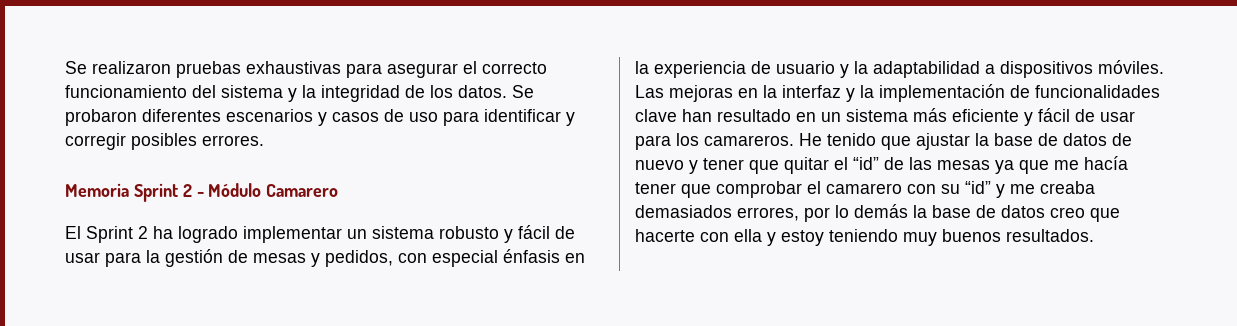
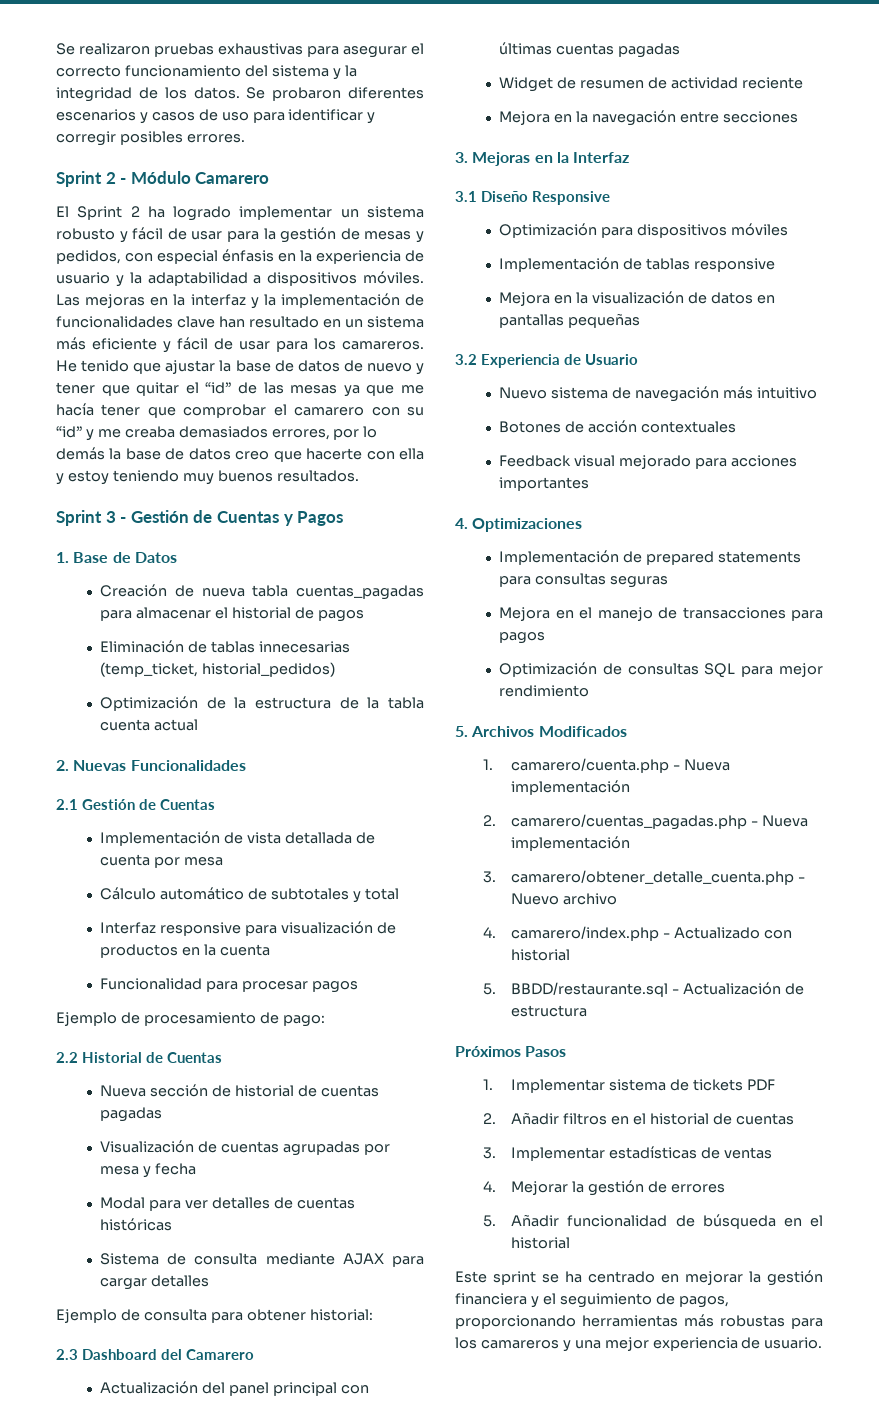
- Memoria Sprint 2 - Módulo Camarero
+ Sprint 2 - Módulo Camarero
+ Sprint 3 - Gestión de Cuentas y Pagos
+ 1. Base de Datos
+ Creación de nueva tabla cuentas_pagadas para almacenar el historial de pagos
+ Eliminación de tablas innecesarias (temp_ticket, historial_pedidos)
+ Optimización de la estructura de la tabla cuenta actual
+ 2. Nuevas Funcionalidades
+ 2.1 Gestión de Cuentas
+ Implementación de vista detallada de cuenta por mesa
+ Cálculo automático de subtotales y total
+ Interfaz responsive para visualización de productos en la cuenta
+ Funcionalidad para procesar pagos
+ Ejemplo de procesamiento de pago:
+ 2.2 Historial de Cuentas
+ Nueva sección de historial de cuentas pagadas
+ Visualización de cuentas agrupadas por mesa y fecha
+ Modal para ver detalles de cuentas históricas
+ Sistema de consulta mediante AJAX para cargar detalles
+ Ejemplo de consulta para obtener historial:
+ 2.3 Dashboard del Camarero
+ Actualización del panel principal con últimas cuentas pagadas
+ Widget de resumen de actividad reciente
+ Mejora en la navegación entre secciones
+ 3. Mejoras en la Interfaz
+ 3.1 Diseño Responsive
+ Optimización para dispositivos móviles
+ Implementación de tablas responsive
+ Mejora en la visualización de datos en pantallas pequeñas
+ 3.2 Experiencia de Usuario
+ Nuevo sistema de navegación más intuitivo
+ Botones de acción contextuales
+ Feedback visual mejorado para acciones importantes
+ 4. Optimizaciones
+ Implementación de prepared statements para consultas seguras
+ Mejora en el manejo de transacciones para pagos
+ Optimización de consultas SQL para mejor rendimiento
+ 5. Archivos Modificados
+ 1. camarero/cuenta.php - Nueva implementación
+ 2. camarero/cuentas_pagadas.php - Nueva implementación
+ 3. camarero/obtener_detalle_cuenta.php - Nuevo archivo
+ 4. camarero/index.php - Actualizado con historial
+ 5. BBDD/restaurante.sql - Actualización de estructura
+ Próximos Pasos
+ 1. Implementar sistema de tickets PDF
+ 2. Añadir filtros en el historial de cuentas
+ 3. Implementar estadísticas de ventas
+ 4. Mejorar la gestión de errores
+ 5. Añadir funcionalidad de búsqueda en el historial
+ Este sprint se ha centrado en mejorar la gestión financiera y el seguimiento de pagos, proporcionando herramientas más robustas para los camareros y una mejor experiencia de usuario.

